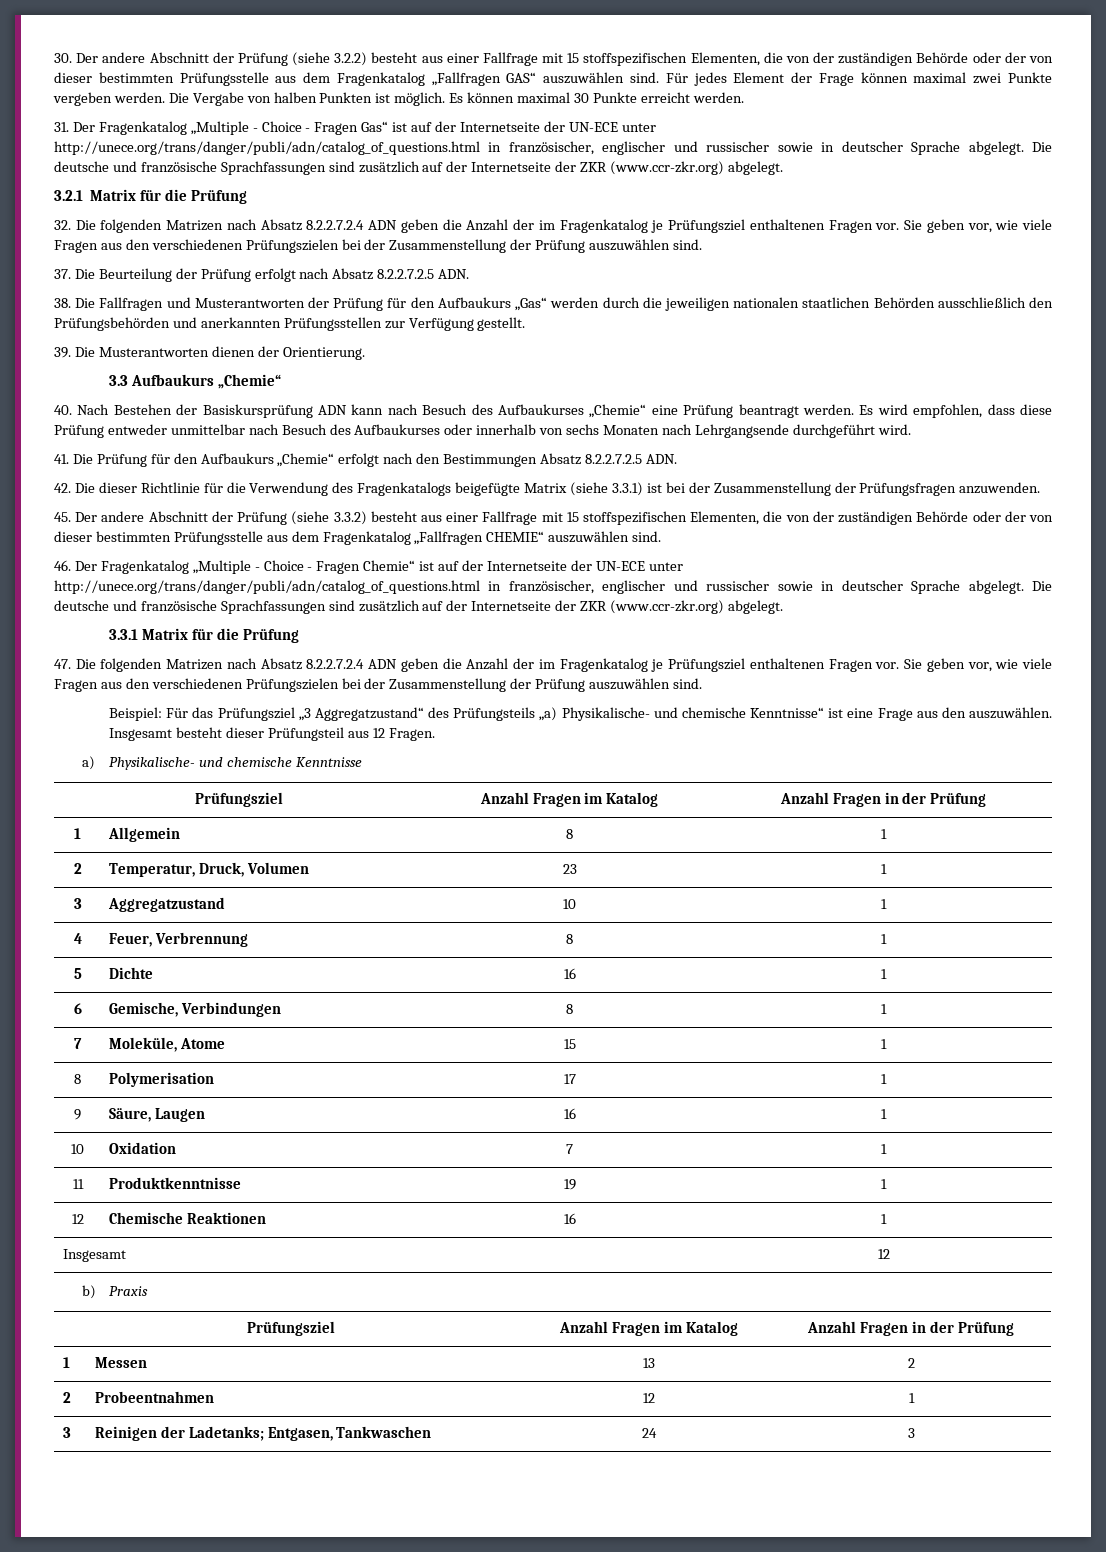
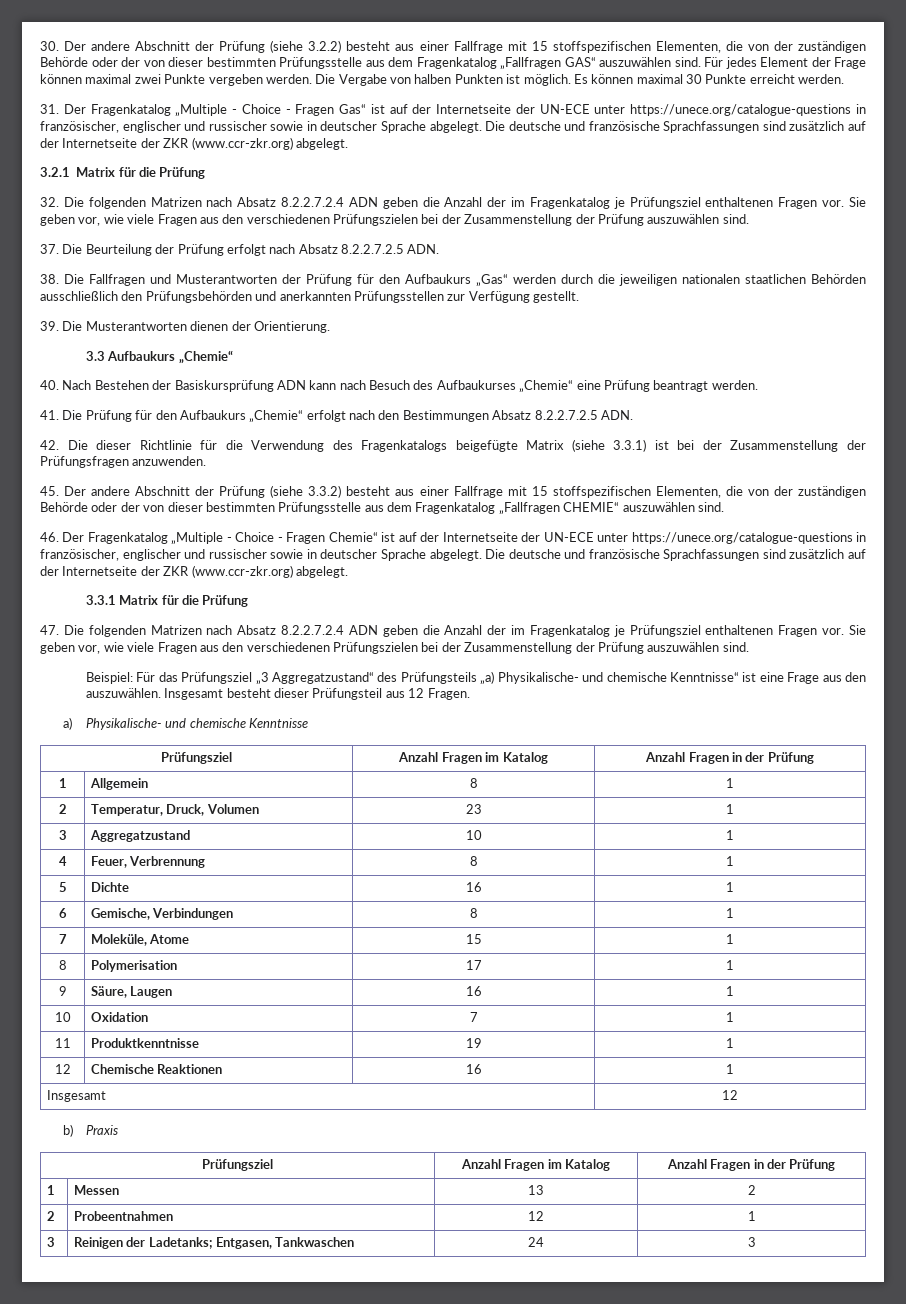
- 31. Der Fragenkatalog „Multiple - Choice - Fragen Gas“ ist auf der Internetseite der UN-ECE unter http://unece.org/trans/danger/publi/adn/catalog_of_questions.html in französischer, englischer und russischer sowie in deutscher Sprache abgelegt.
+ 31. Der Fragenkatalog „Multiple - Choice - Fragen Gas“ ist auf der Internetseite der UN-ECE unter https://unece.org/catalogue-questions in französischer, englischer und russischer sowie in deutscher Sprache abgelegt.
- Es wird empfohlen, dass diese Prüfung entweder unmittelbar nach Besuch des Aufbaukurses oder innerhalb von sechs Monaten nach Lehrgangsende durchgeführt wird.
- 46. Der Fragenkatalog „Multiple - Choice - Fragen Chemie“ ist auf der Internetseite der UN-ECE unter http://unece.org/trans/danger/publi/adn/catalog_of_questions.html in französischer, englischer und russischer sowie in deutscher Sprache abgelegt.
+ 46. Der Fragenkatalog „Multiple - Choice - Fragen Chemie“ ist auf der Internetseite der UN-ECE unter https://unece.org/catalogue-questions in französischer, englischer und russischer sowie in deutscher Sprache abgelegt.

